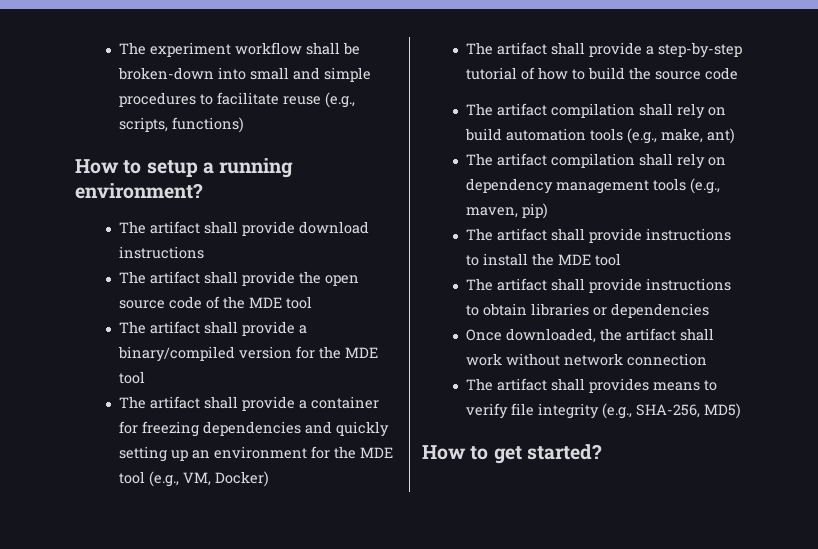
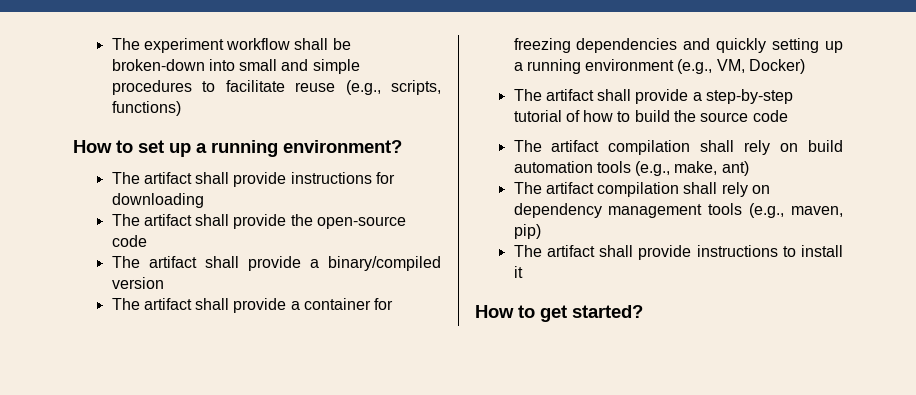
- How to setup a running environment?
+ How to set up a running environment?
- The artifact shall provide download instructions
+ The artifact shall provide instructions for downloading
- The artifact shall provide the open source code of the MDE tool
+ The artifact shall provide the open-source code
- The artifact shall provide a binary/compiled version for the MDE tool
+ The artifact shall provide a binary/compiled version
- The artifact shall provide a container for freezing dependencies and quickly setting up an environment for the MDE tool (e.g., VM, Docker)
+ The artifact shall provide a container for freezing dependencies and quickly setting up a running environment (e.g., VM, Docker)
- The artifact shall provide instructions to install the MDE tool
- The artifact shall provide instructions to obtain libraries or dependencies
- Once downloaded, the artifact shall work without network connection
- The artifact shall provides means to verify file integrity (e.g., SHA-256, MD5)
+ The artifact shall provide instructions to install it

